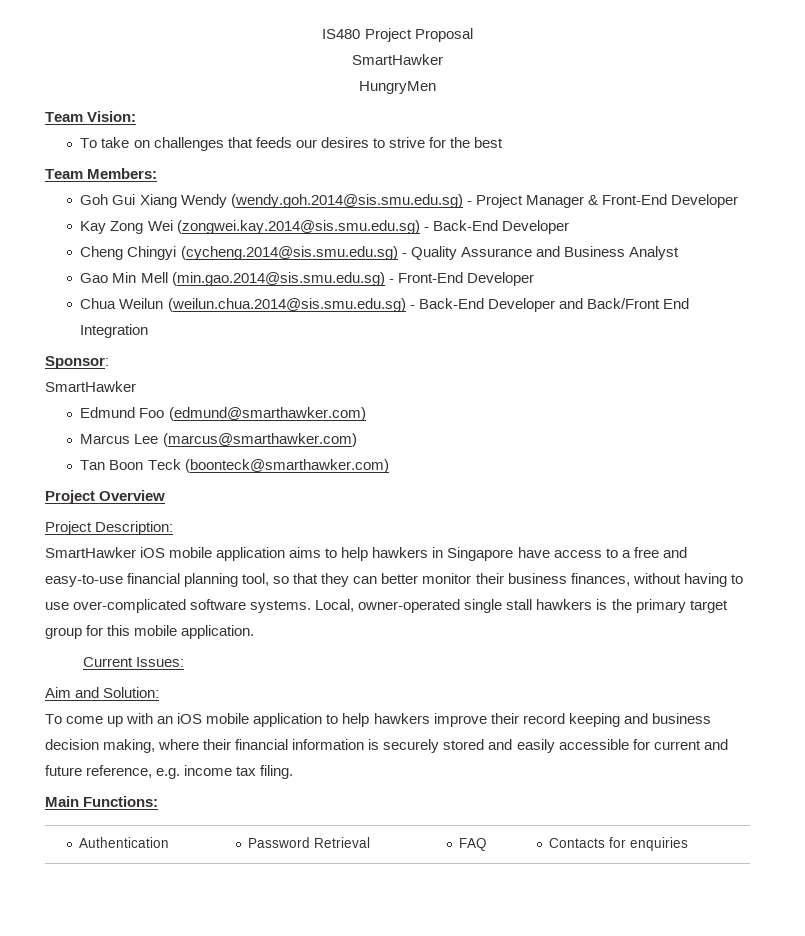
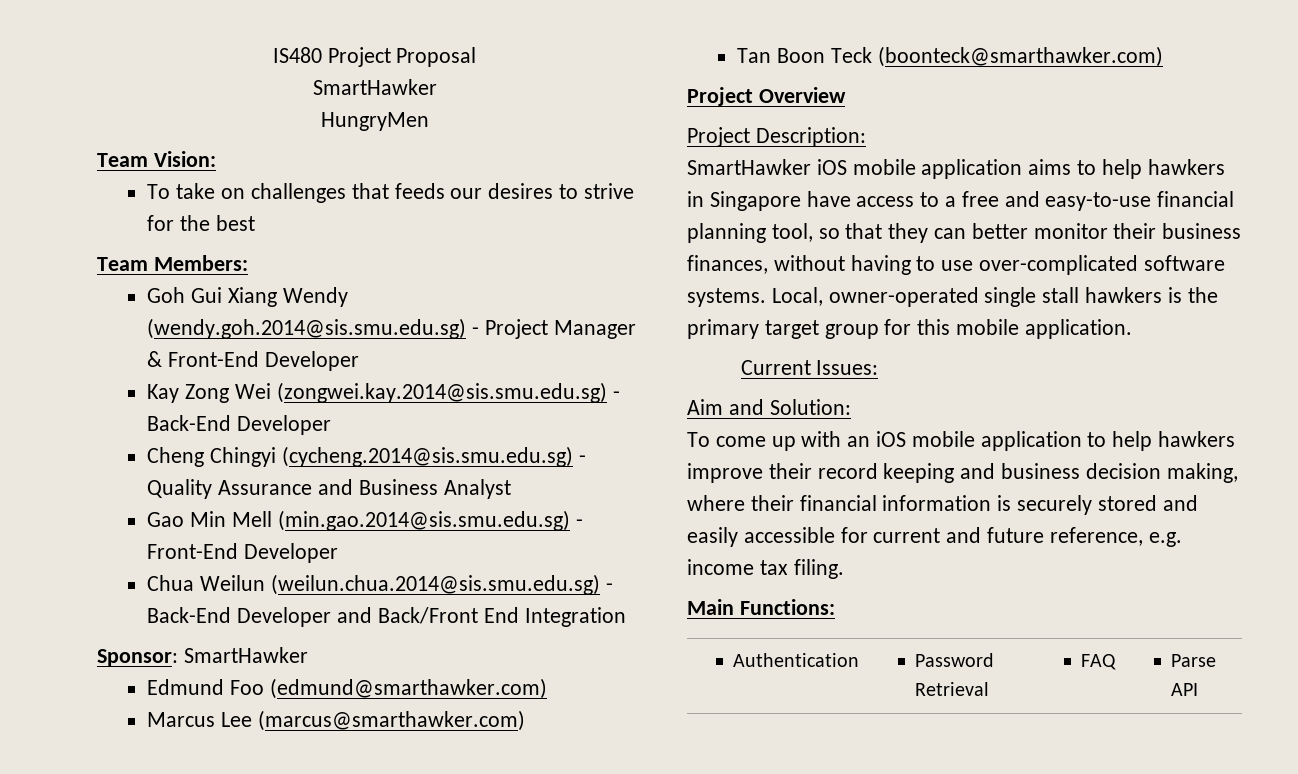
- Sponsor:
- SmartHawker
+ Sponsor: SmartHawker
- Authentication | Password Retrieval | FAQ | Contacts for enquiries
+ Authentication | Password Retrieval | FAQ | Parse API

